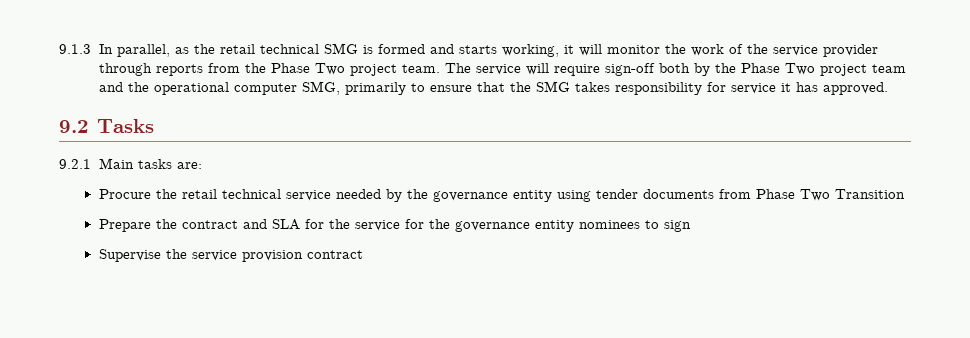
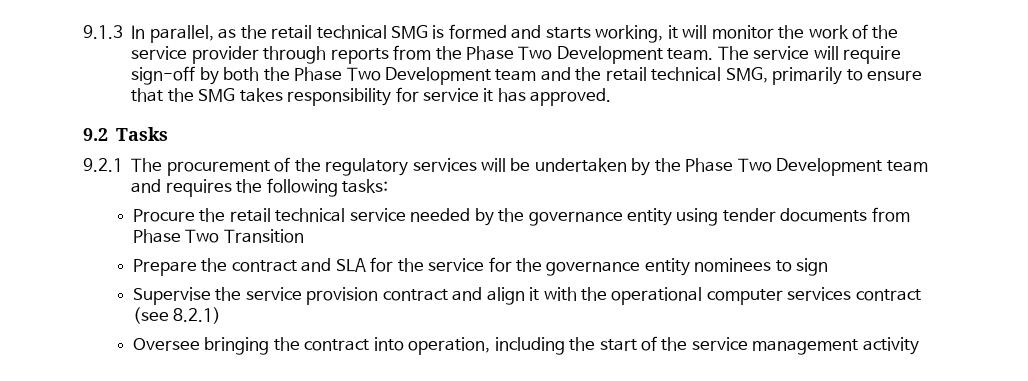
- 9.1.3 In parallel, as the retail technical SMG is formed and starts working, it will monitor the work of the service provider through reports from the Phase Two project team.
+ 9.1.3 In parallel, as the retail technical SMG is formed and starts working, it will monitor the work of the service provider through reports from the Phase Two Development team.
- The service will require sign-off both by the Phase Two project team and the operational computer SMG, primarily to ensure that the SMG takes responsibility for service it has approved.
+ The service will require sign-off by both the Phase Two Development team and the retail technical SMG, primarily to ensure that the SMG takes responsibility for service it has approved.
- 9.2.1 Main tasks are:
+ 9.2.1 The procurement of the regulatory services will be undertaken by the Phase Two Development team and requires the following tasks:
- Supervise the service provision contract
+ Supervise the service provision contract and align it with the operational computer services contract (see 8.2.1)
+ Oversee bringing the contract into operation, including the start of the service management activity

